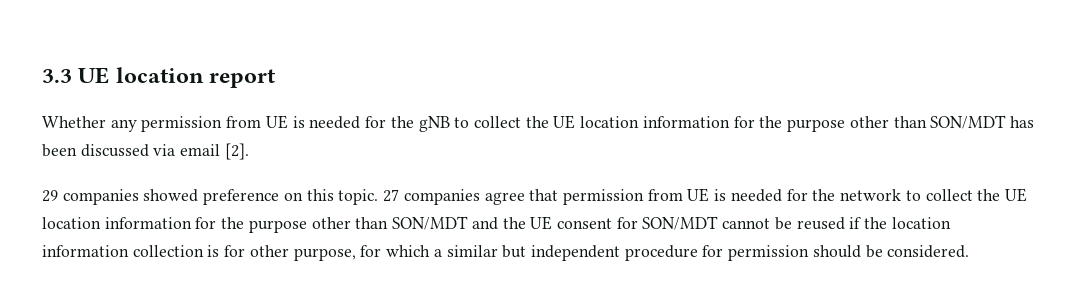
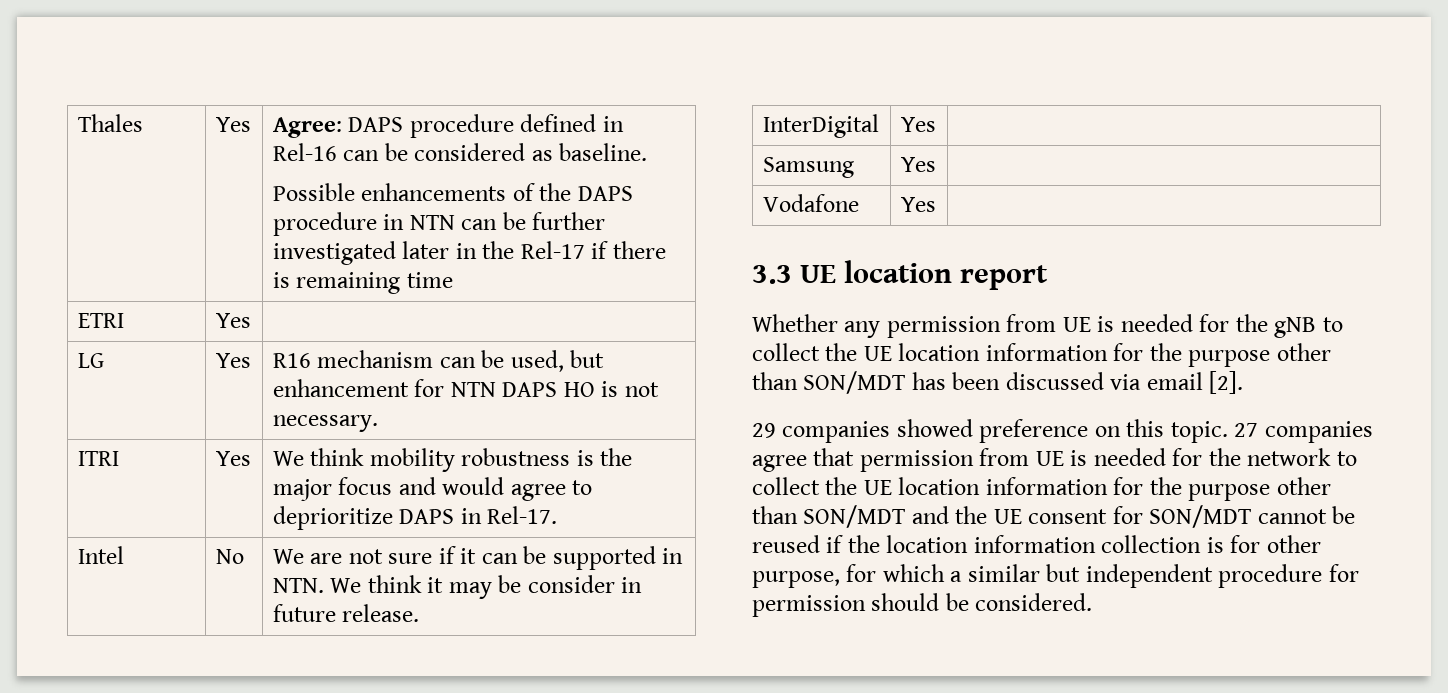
+ Thales | Yes | Agree: DAPS procedure defined in Rel-16 can be considered as baseline.
+ Possible enhancements of the DAPS procedure in NTN can be further investigated later in the Rel-17 if there is remaining time
+ ETRI | Yes |
+ LG | Yes | R16 mechanism can be used, but enhancement for NTN DAPS HO is not necessary.
+ ITRI | Yes | We think mobility robustness is the major focus and would agree to deprioritize DAPS in Rel-17.
+ Intel | No | We are not sure if it can be supported in NTN. We think it may be consider in future release.
+ InterDigital | Yes |
+ Samsung | Yes |
+ Vodafone | Yes |

